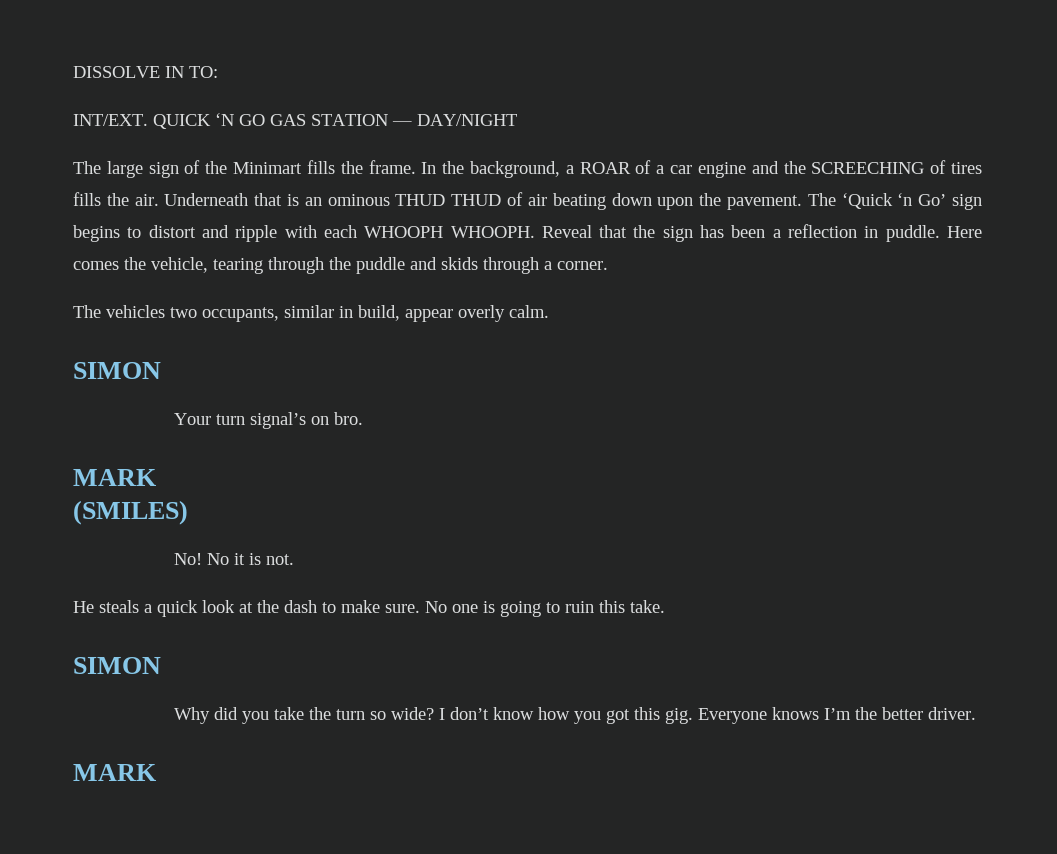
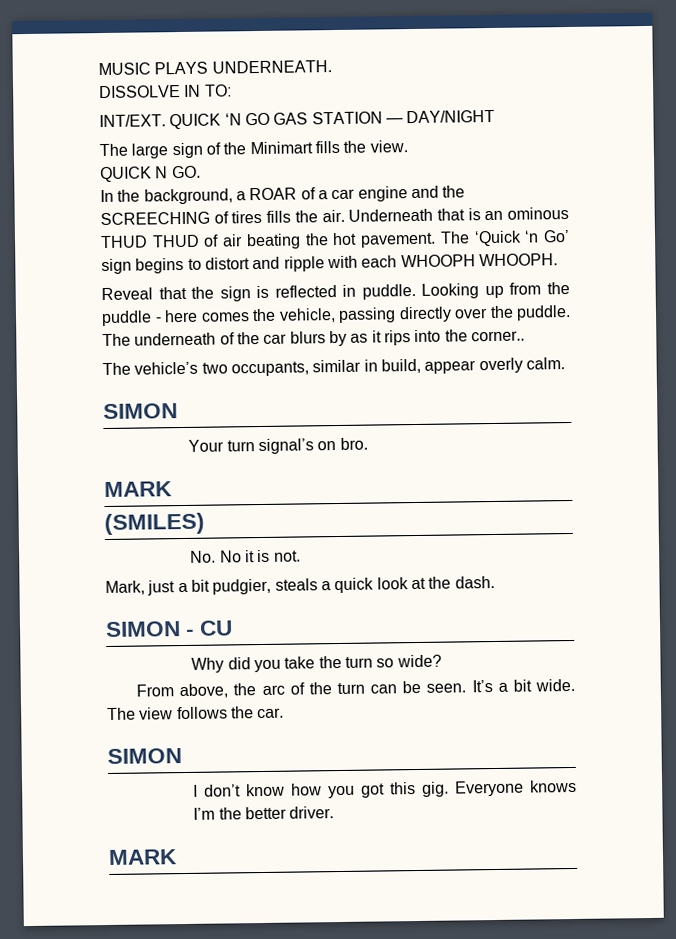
+ MUSIC PLAYS UNDERNEATH.
- The large sign of the Minimart fills the frame. In the background, a ROAR of a car engine and the SCREECHING of tires fills the air.
+ The large sign of the Minimart fills the view.
+ QUICK N GO.
+ In the background, a ROAR of a car engine and the SCREECHING of tires fills the air.
- Underneath that is an ominous THUD THUD of air beating down upon the pavement.
+ Underneath that is an ominous THUD THUD of air beating the hot pavement.
- The ‘Quick ‘n Go’ sign begins to distort and ripple with each WHOOPH WHOOPH. Reveal that the sign has been a reflection in puddle. Here comes the vehicle, tearing through the puddle and skids through a corner.
- The vehicles two occupants, similar in build, appear overly calm.
+ The ‘Quick ‘n Go’ sign begins to distort and ripple with each WHOOPH WHOOPH.
+ Reveal that the sign is reflected in puddle. Looking up from the puddle - here comes the vehicle, passing directly over the puddle. The underneath of the car blurs by as it rips into the corner..
+ The vehicle’s two occupants, similar in build, appear overly calm.
- No! No it is not.
+ No. No it is not.
- He steals a quick look at the dash to make sure. No one is going to ruin this take.
- SIMON
+ Mark, just a bit pudgier, steals a quick look at the dash.
+ SIMON - CU
- Why did you take the turn so wide? I don’t know how you got this gig.
+ Why did you take the turn so wide?
+ From above, the arc of the turn can be seen. It’s a bit wide. The view follows the car.
+ SIMON
+ I don’t know how you got this gig.

